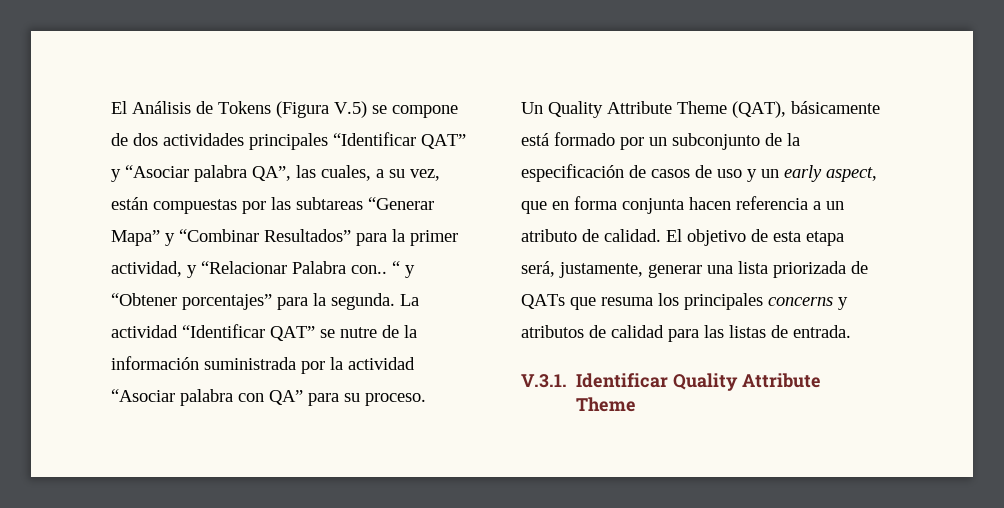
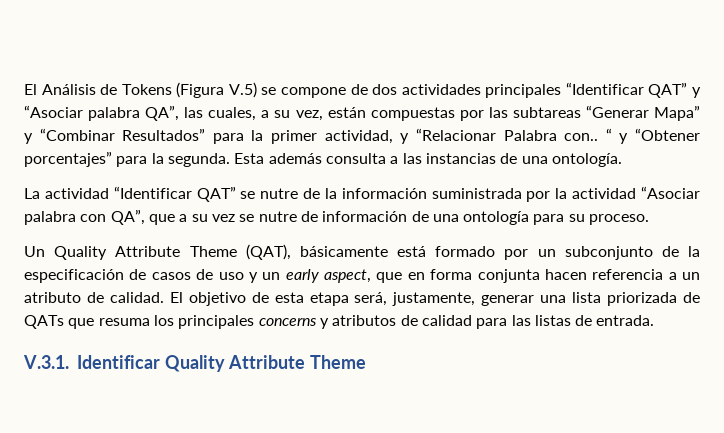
- “ y “Obtener porcentajes” para la segunda. La actividad “Identificar QAT” se nutre de la información suministrada por la actividad “Asociar palabra con QA” para su proceso.
+ “ y “Obtener porcentajes” para la segunda. Esta además consulta a las instancias de una ontología.
+ La actividad “Identificar QAT” se nutre de la información suministrada por la actividad “Asociar palabra con QA”, que a su vez se nutre de información de una ontología para su proceso.

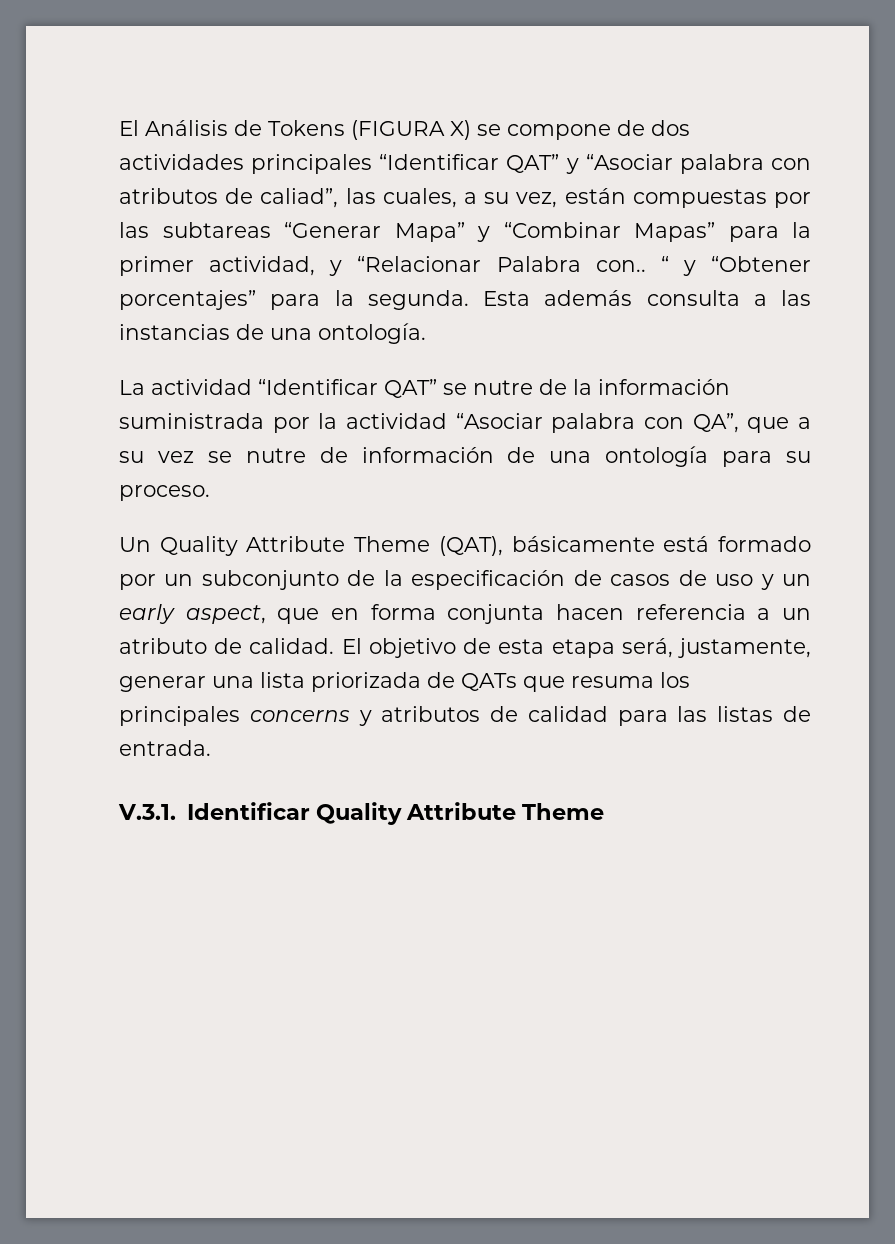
- El Análisis de Tokens (Figura V.5) se compone de dos actividades principales “Identificar QAT” y “Asociar palabra QA”, las cuales, a su vez, están compuestas por las subtareas “Generar Mapa” y “Combinar Resultados” para la primer actividad, y “Relacionar Palabra con..
+ El Análisis de Tokens (FIGURA X) se compone de dos actividades principales “Identificar QAT” y “Asociar palabra con atributos de caliad”, las cuales, a su vez, están compuestas por las subtareas “Generar Mapa” y “Combinar Mapas” para la primer actividad, y “Relacionar Palabra con..

